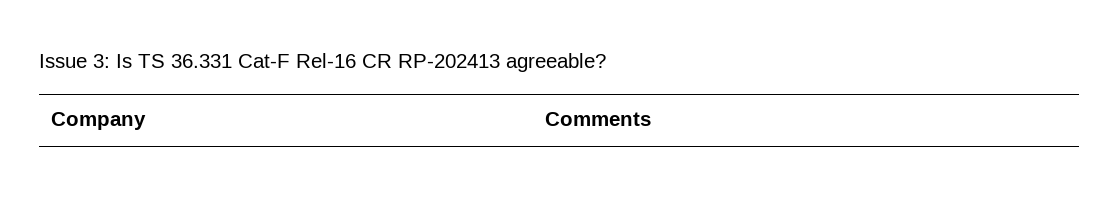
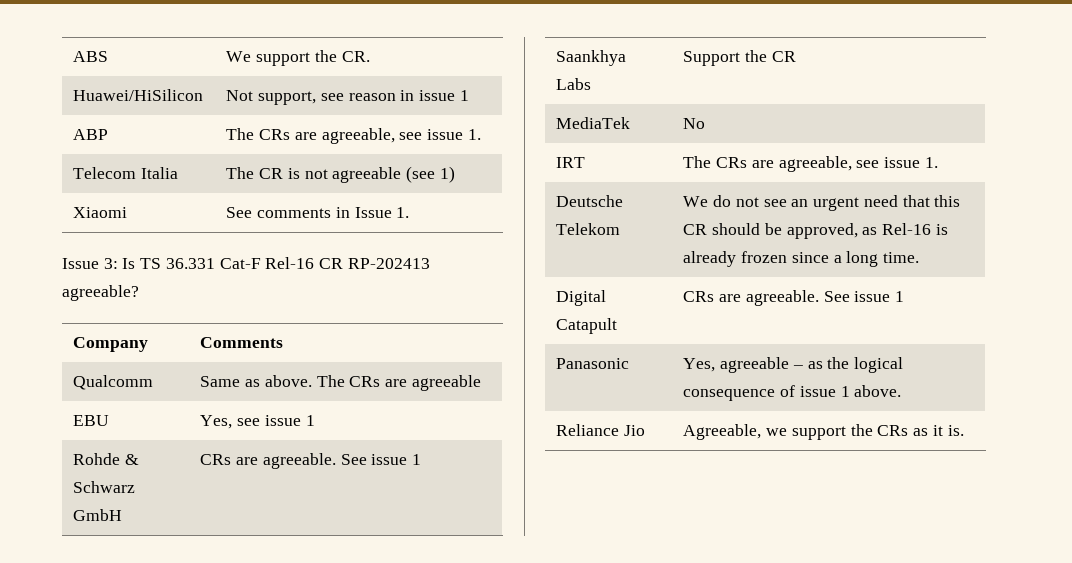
+ ABS | We support the CR.
+ Huawei/HiSilicon | Not support, see reason in issue 1
+ ABP | The CRs are agreeable, see issue 1.
+ Telecom Italia | The CR is not agreeable (see 1)
+ Xiaomi | See comments in Issue 1.
+ Qualcomm | Same as above. The CRs are agreeable
+ EBU | Yes, see issue 1
+ Rohde & Schwarz GmbH | CRs are agreeable. See issue 1
+ Saankhya Labs | Support the CR
+ MediaTek | No
+ IRT | The CRs are agreeable, see issue 1.
+ Deutsche Telekom | We do not see an urgent need that this CR should be approved, as Rel-16 is already frozen since a long time.
+ Digital Catapult | CRs are agreeable. See issue 1
+ Panasonic | Yes, agreeable – as the logical consequence of issue 1 above.
+ Reliance Jio | Agreeable, we support the CRs as it is.

